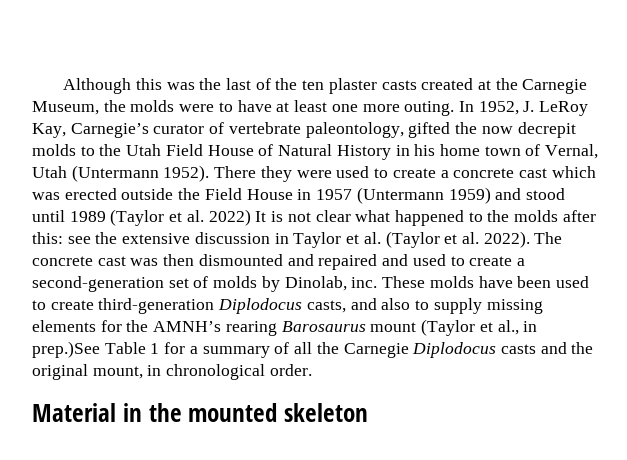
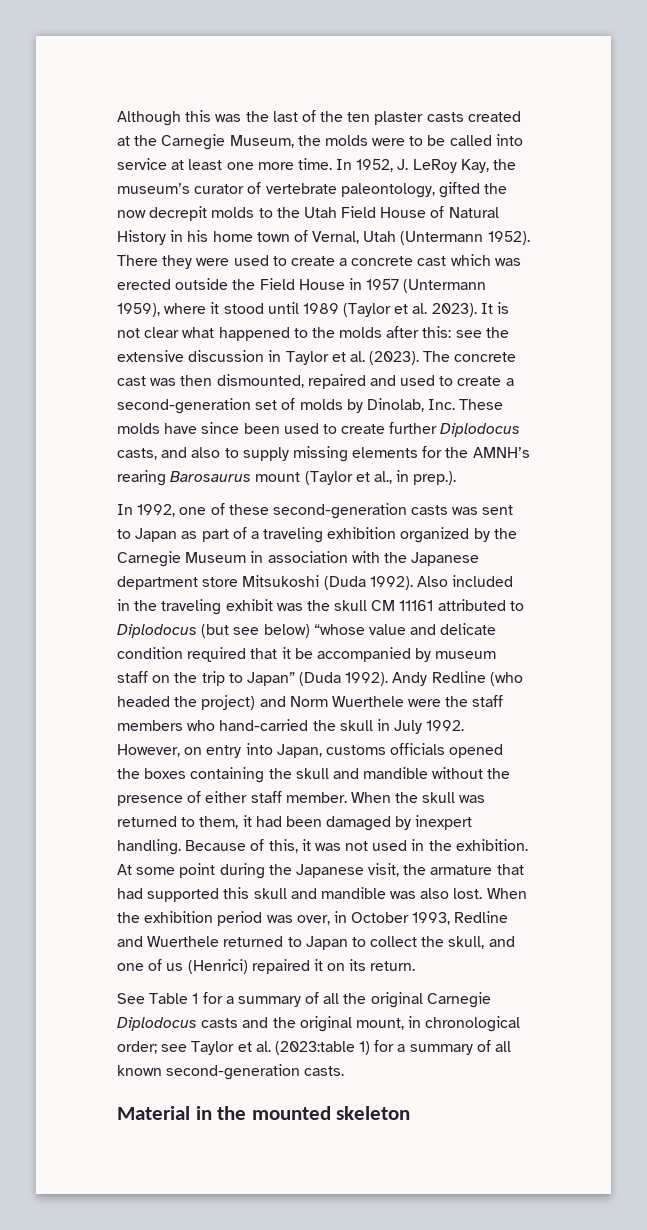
- Although this was the last of the ten plaster casts created at the Carnegie Museum, the molds were to have at least one more outing.
+ Although this was the last of the ten plaster casts created at the Carnegie Museum, the molds were to be called into service at least one more time.
- In 1952, J. LeRoy Kay, Carnegie’s curator of vertebrate paleontology, gifted the now decrepit molds to the Utah Field House of Natural History in his home town of Vernal, Utah (Untermann 1952).
+ In 1952, J. LeRoy Kay, the museum’s curator of vertebrate paleontology, gifted the now decrepit molds to the Utah Field House of Natural History in his home town of Vernal, Utah (Untermann 1952).
- There they were used to create a concrete cast which was erected outside the Field House in 1957 (Untermann 1959) and stood until 1989 (Taylor et al. 2022) It is not clear what happened to the molds after this: see the extensive discussion in Taylor et al. (Taylor et al. 2022).
+ There they were used to create a concrete cast which was erected outside the Field House in 1957 (Untermann 1959), where it stood until 1989 (Taylor et al. 2023). It is not clear what happened to the molds after this: see the extensive discussion in Taylor et al. (2023).
- The concrete cast was then dismounted and repaired and used to create a second-generation set of molds by Dinolab, inc. These molds have been used to create third-generation Diplodocus casts, and also to supply missing elements for the AMNH’s rearing Barosaurus mount (Taylor et al., in prep.)See Table 1 for a summary of all the Carnegie Diplodocus casts and the original mount, in chronological order.
+ The concrete cast was then dismounted, repaired and used to create a second-generation set of molds by Dinolab, Inc. These molds have since been used to create further Diplodocus casts, and also to supply missing elements for the AMNH’s rearing Barosaurus mount (Taylor et al., in prep.).
+ In 1992, one of these second-generation casts was sent to Japan as part of a traveling exhibition organized by the Carnegie Museum in association with the Japanese department store Mitsukoshi (Duda 1992). Also included in the traveling exhibit was the skull CM 11161 attributed to Diplodocus (but see below) “whose value and delicate condition required that it be accompanied by museum staff on the trip to Japan” (Duda 1992). Andy Redline (who headed the project) and Norm Wuerthele were the staff members who hand-carried the skull in July 1992. However, on entry into Japan, customs officials opened the boxes containing the skull and mandible without the presence of either staff member. When the skull was returned to them, it had been damaged by inexpert handling. Because of this, it was not used in the exhibition. At some point during the Japanese visit, the armature that had supported this skull and mandible was also lost. When the exhibition period was over, in October 1993, Redline and Wuerthele returned to Japan to collect the skull, and one of us (Henrici) repaired it on its return.
+ See Table 1 for a summary of all the original Carnegie Diplodocus casts and the original mount, in chronological order; see Taylor et al. (2023:table 1) for a summary of all known second-generation casts.

